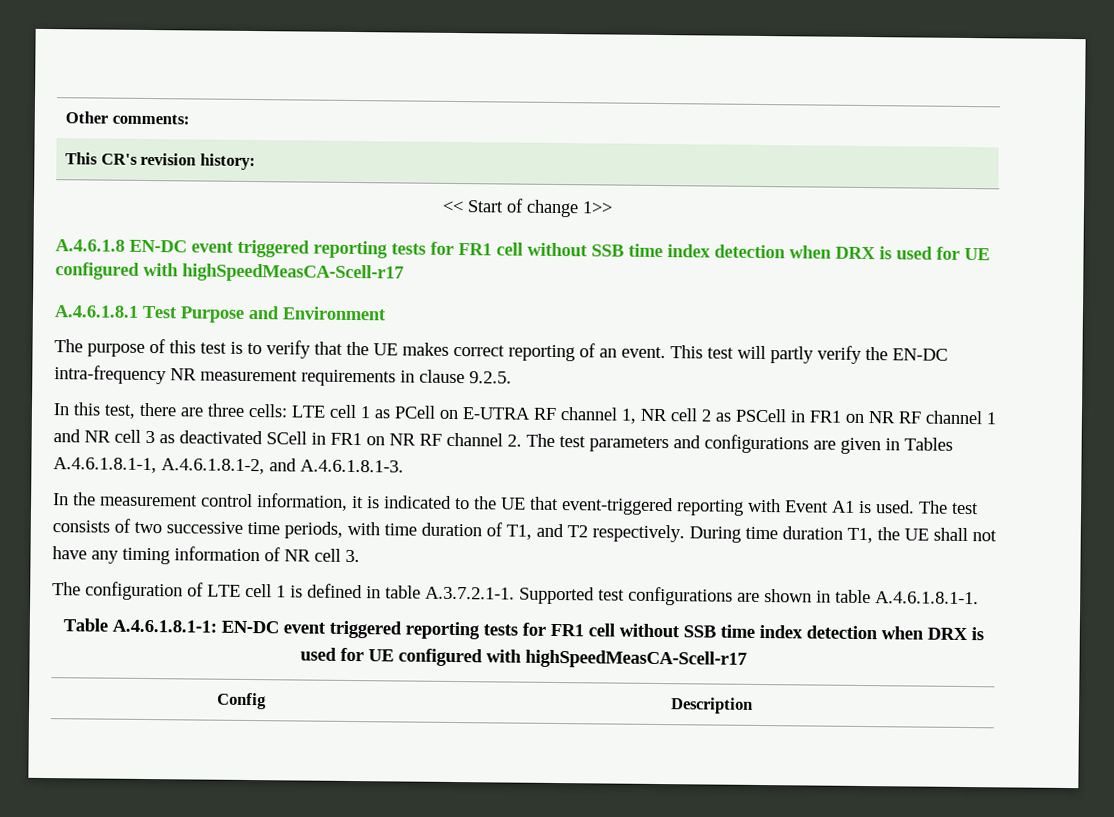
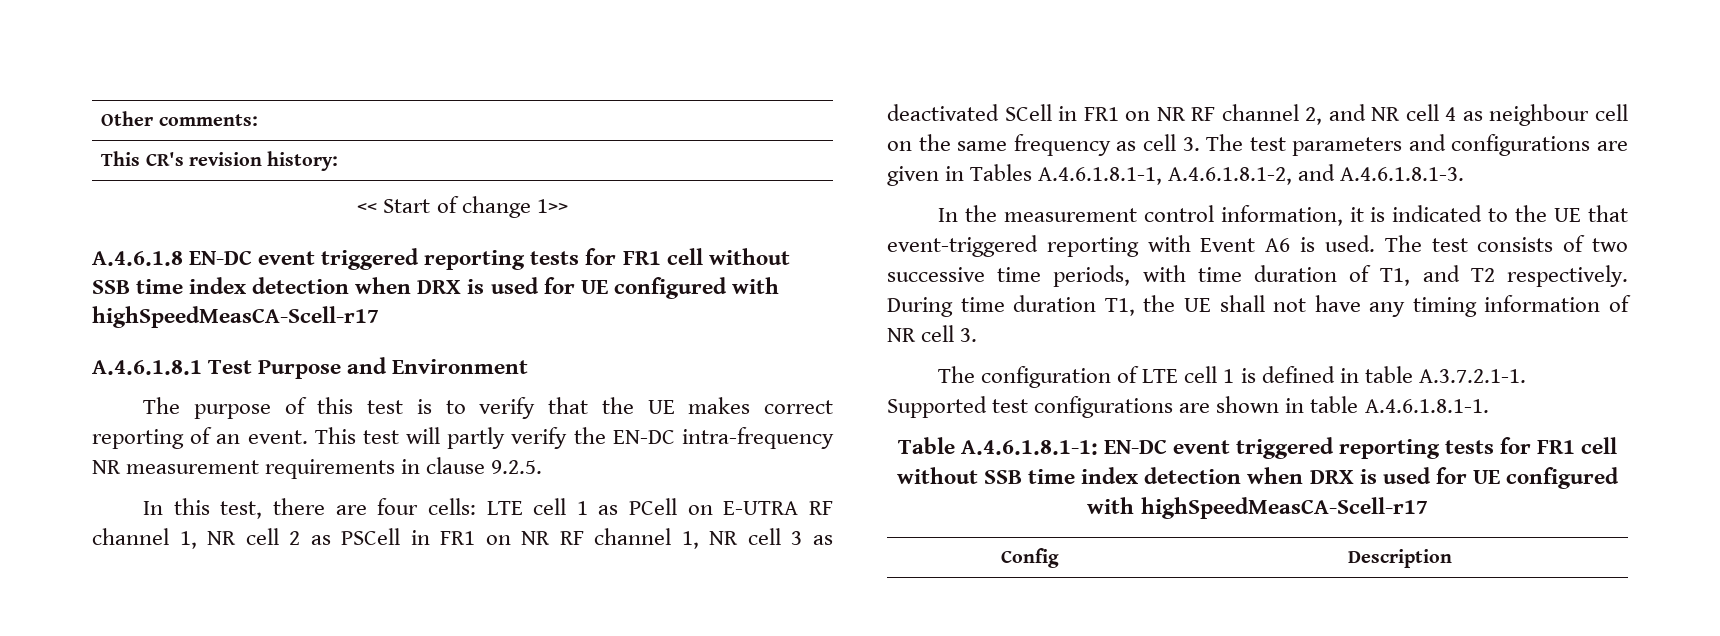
- In this test, there are three cells: LTE cell 1 as PCell on E-UTRA RF channel 1, NR cell 2 as PSCell in FR1 on NR RF channel 1 and NR cell 3 as deactivated SCell in FR1 on NR RF channel 2. The test parameters and configurations are given in Tables A.4.6.1.8.1-1, A.4.6.1.8.1-2, and A.4.6.1.8.1-3.
+ In this test, there are four cells: LTE cell 1 as PCell on E-UTRA RF channel 1, NR cell 2 as PSCell in FR1 on NR RF channel 1, NR cell 3 as deactivated SCell in FR1 on NR RF channel 2, and NR cell 4 as neighbour cell on the same frequency as cell 3. The test parameters and configurations are given in Tables A.4.6.1.8.1-1, A.4.6.1.8.1-2, and A.4.6.1.8.1-3.
- In the measurement control information, it is indicated to the UE that event-triggered reporting with Event A1 is used.
+ In the measurement control information, it is indicated to the UE that event-triggered reporting with Event A6 is used.

